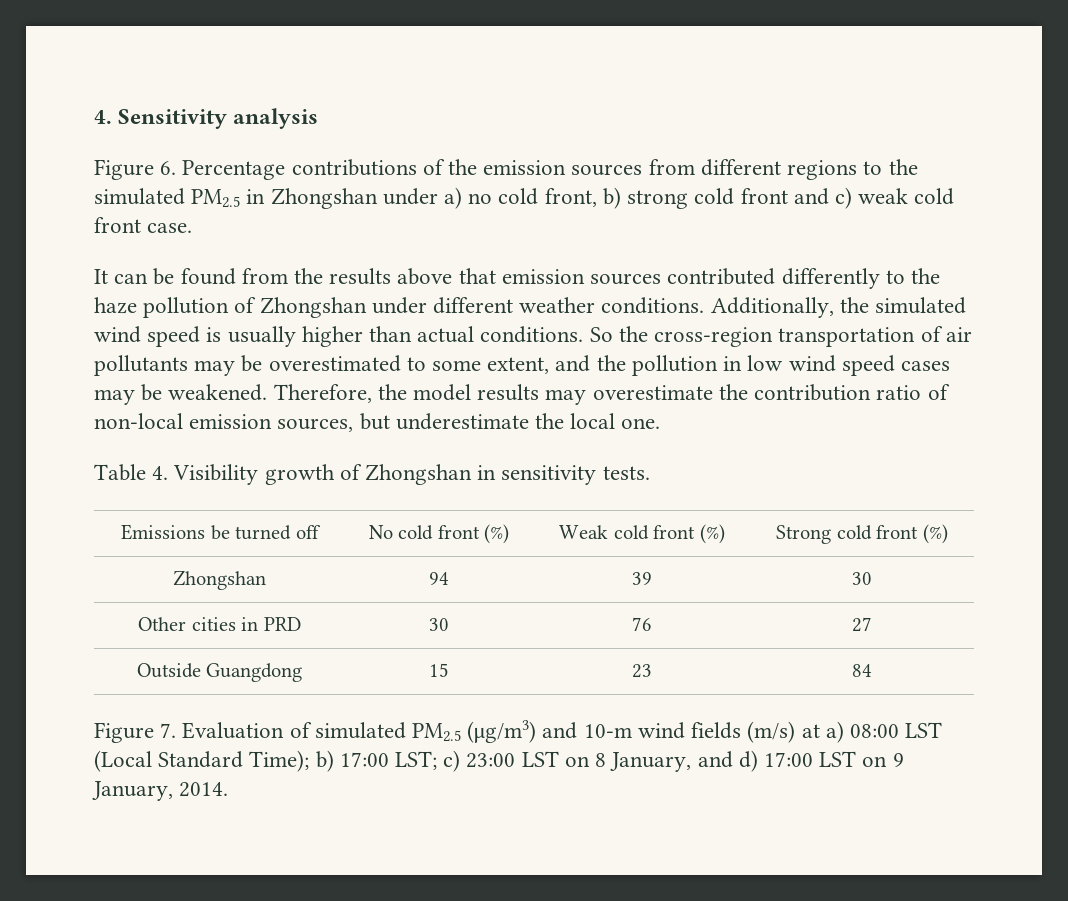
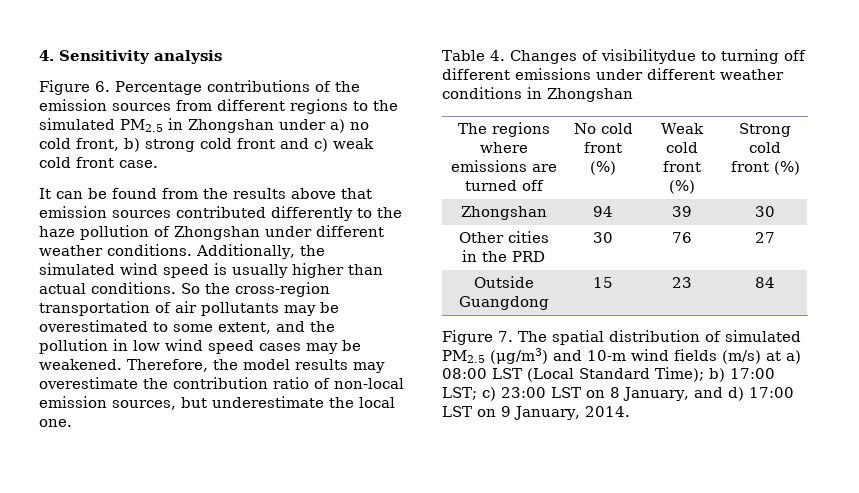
- Table 4. Visibility growth of Zhongshan in sensitivity tests.
- Emissions be turned off | No cold front (%) | Weak cold front (%) | Strong cold front (%)
+ Table 4. Changes of visibilitydue to turning off different emissions under different weather conditions in Zhongshan
+ The regions where emissions are turned off | No cold front (%) | Weak cold front (%) | Strong cold front (%)
- Other cities in PRD | 30 | 76 | 27
+ Other cities in the PRD | 30 | 76 | 27
- Figure 7. Evaluation of simulated PM2.5 (μg/m3) and 10-m wind fields (m/s) at a) 08:00 LST (Local Standard Time); b) 17:00 LST; c) 23:00 LST on 8 January, and d) 17:00 LST on 9 January, 2014.
+ Figure 7. The spatial distribution of simulated PM2.5 (μg/m3) and 10-m wind fields (m/s) at a) 08:00 LST (Local Standard Time); b) 17:00 LST; c) 23:00 LST on 8 January, and d) 17:00 LST on 9 January, 2014.

